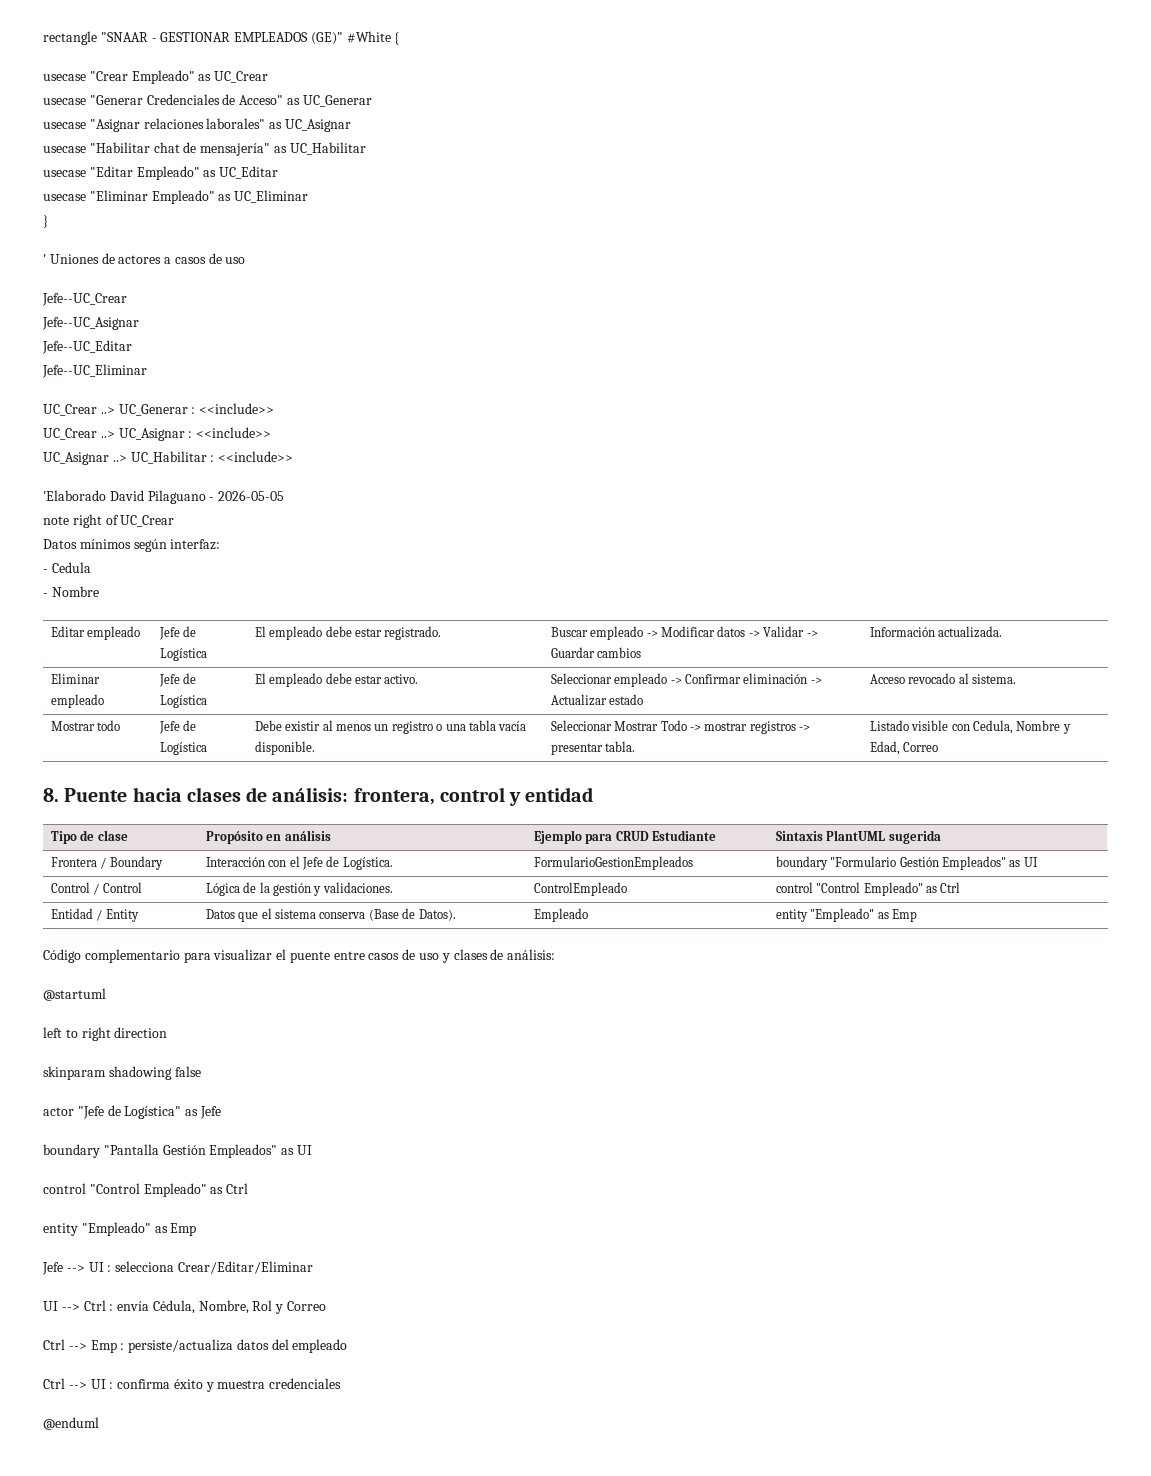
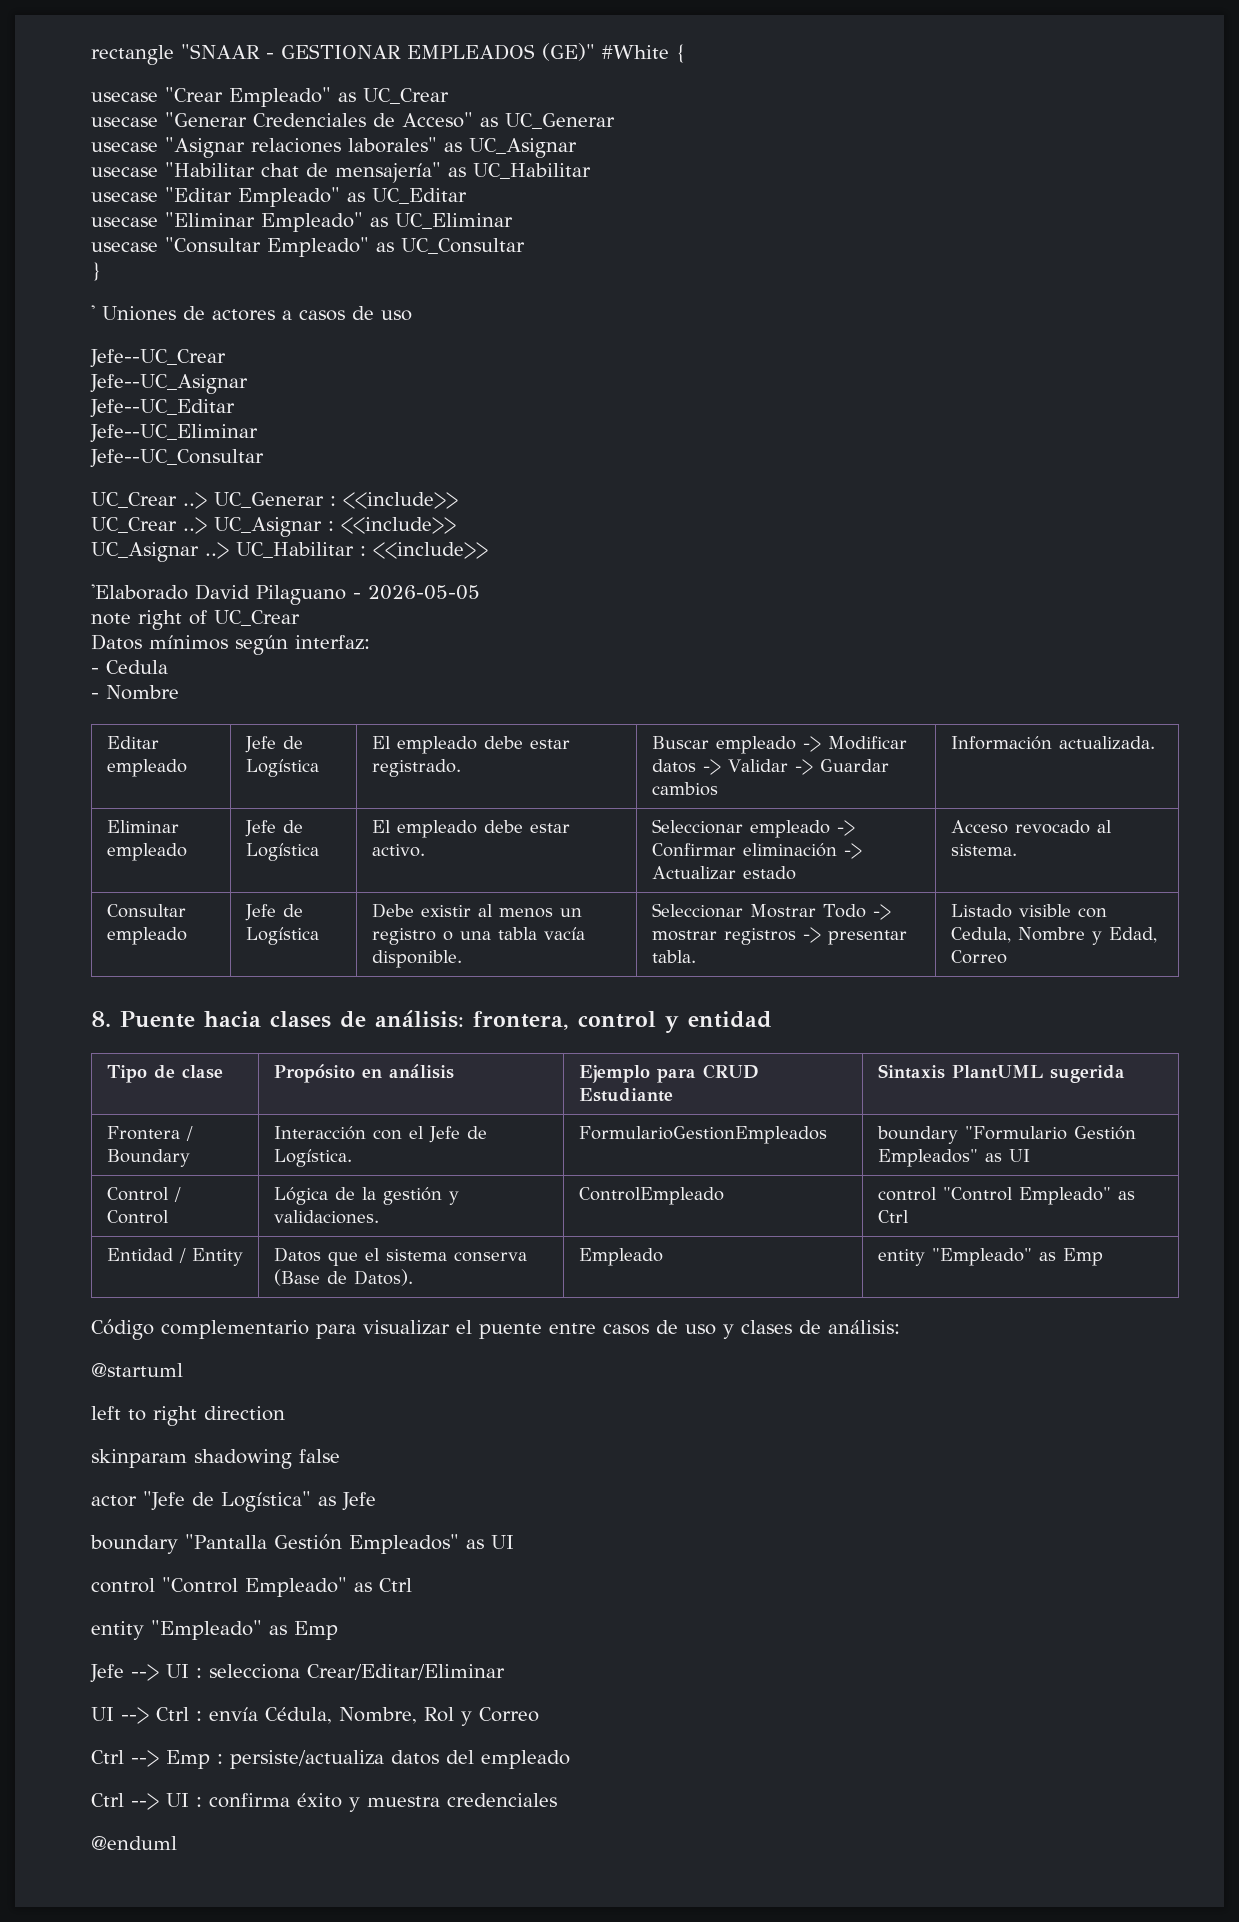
+ usecase "Consultar Empleado" as UC_Consultar
+ Jefe--UC_Consultar
- Mostrar todo | Jefe de Logística | Debe existir al menos un registro o una tabla vacía disponible. | Seleccionar Mostrar Todo -> mostrar registros -> presentar tabla. | Listado visible con Cedula, Nombre y Edad, Correo
+ Consultar empleado | Jefe de Logística | Debe existir al menos un registro o una tabla vacía disponible. | Seleccionar Mostrar Todo -> mostrar registros -> presentar tabla. | Listado visible con Cedula, Nombre y Edad, Correo

